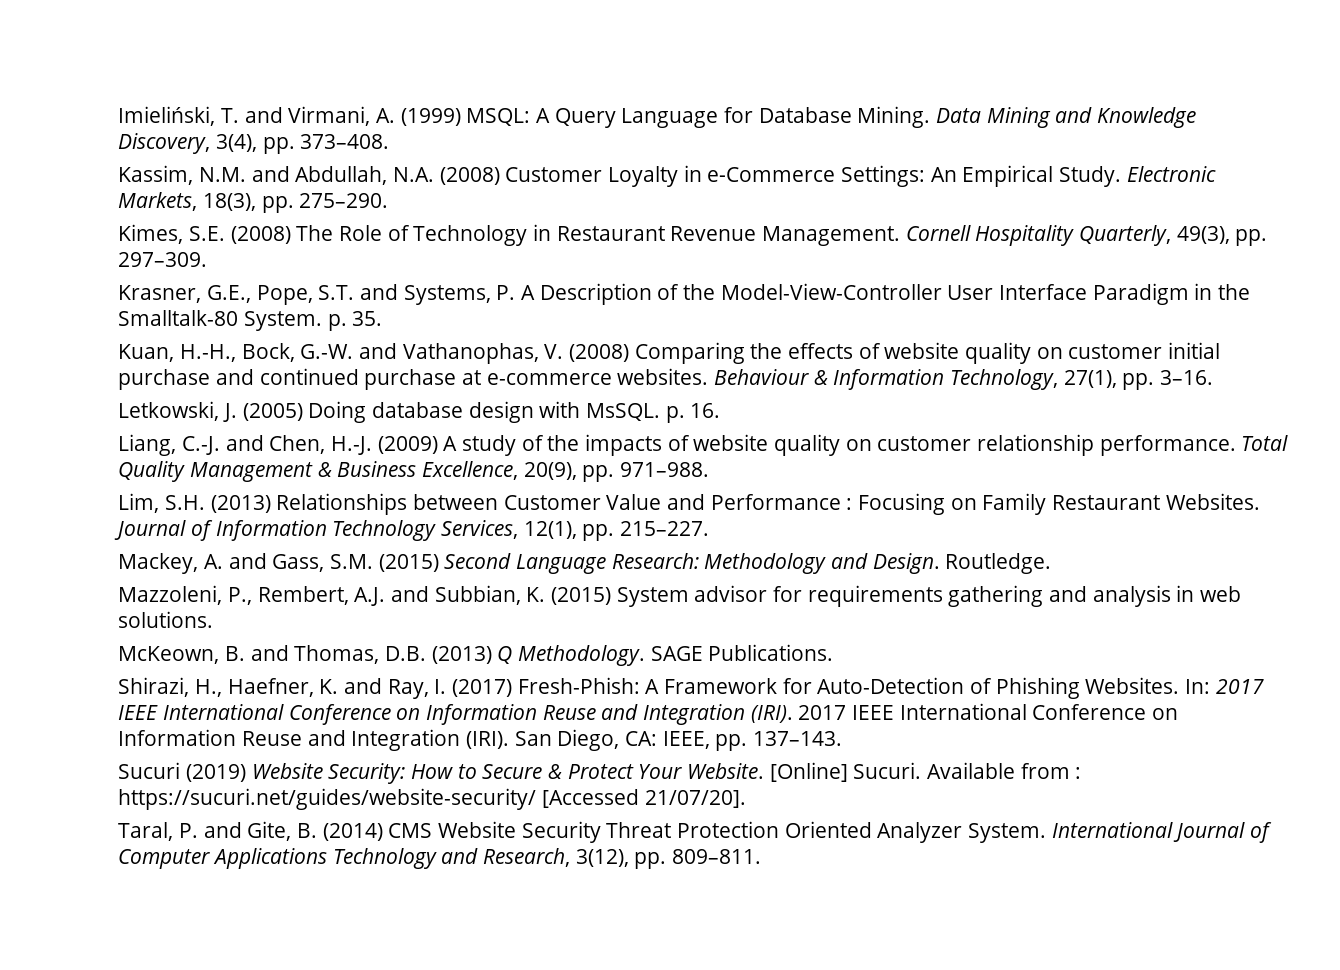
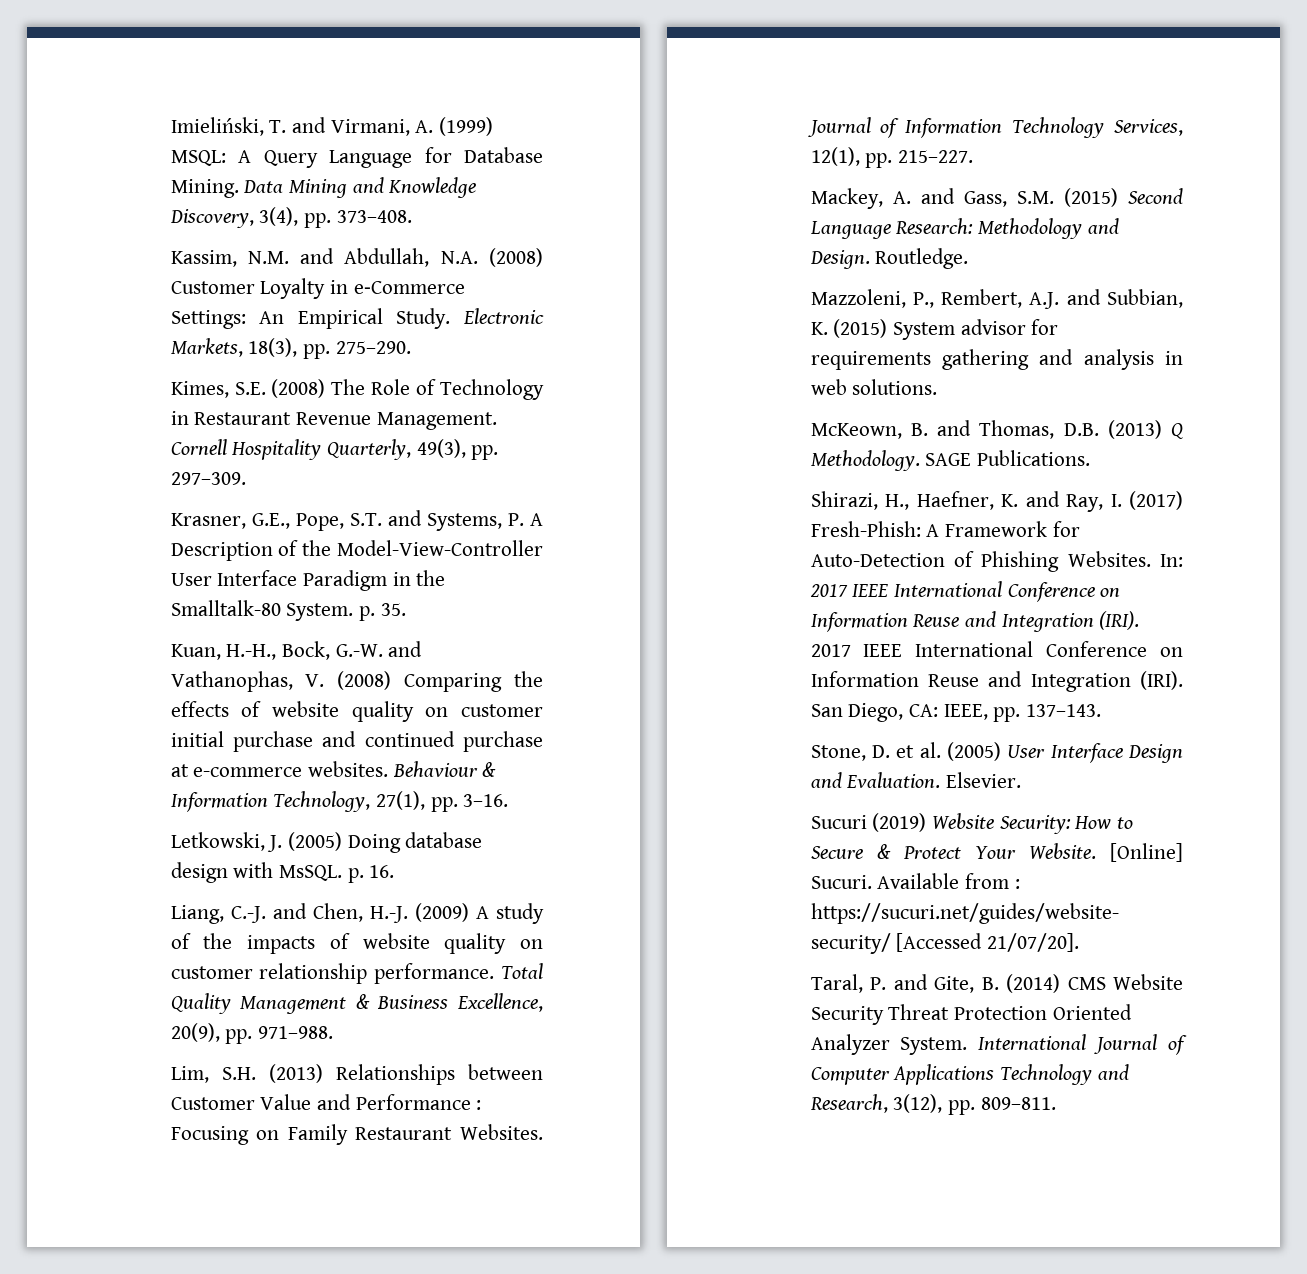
+ Stone, D. et al. (2005) User Interface Design and Evaluation. Elsevier.

